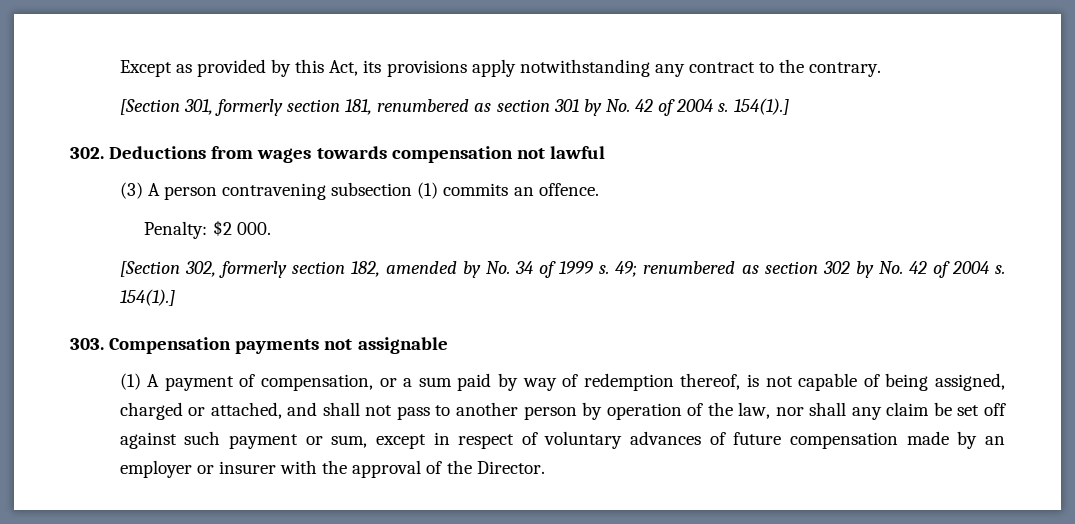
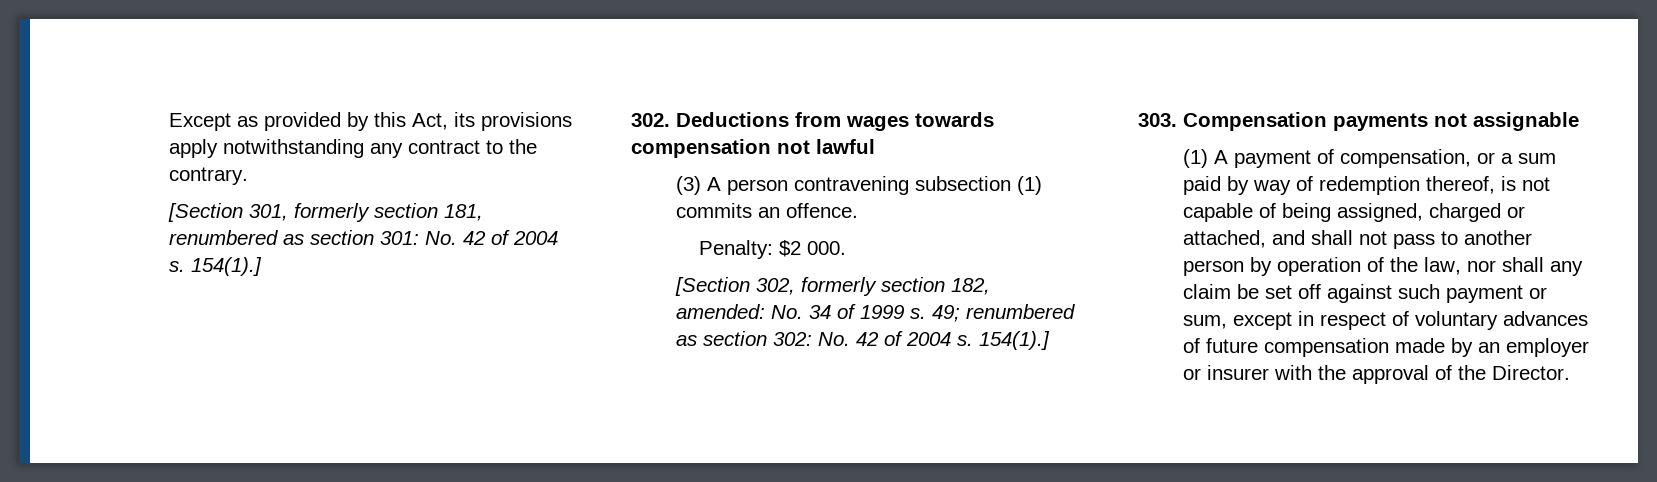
- [Section 301, formerly section 181, renumbered as section 301 by No. 42 of 2004 s.
+ [Section 301, formerly section 181, renumbered as section 301: No. 42 of 2004 s.
- [Section 302, formerly section 182, amended by No. 34 of 1999 s.
+ [Section 302, formerly section 182, amended: No. 34 of 1999 s.
- 49; renumbered as section 302 by No. 42 of 2004 s.
+ 49; renumbered as section 302: No. 42 of 2004 s.

